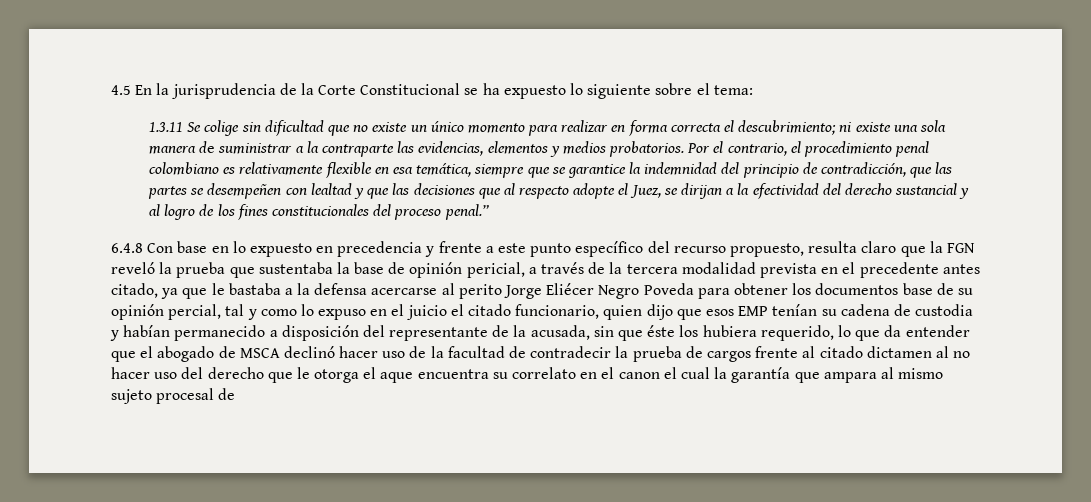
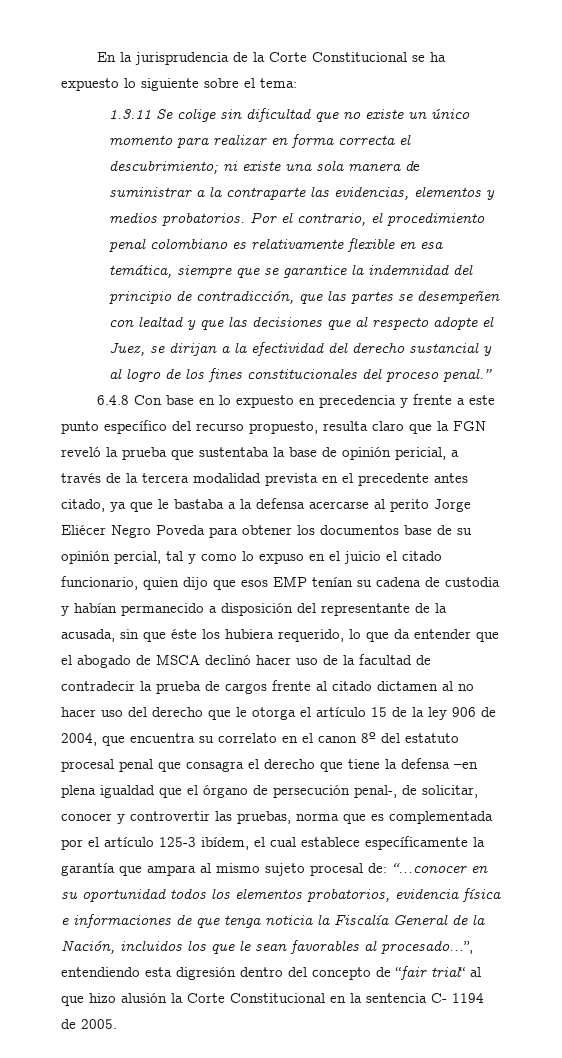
- 4.5 En la jurisprudencia de la Corte Constitucional se ha expuesto lo siguiente sobre el tema:
+ En la jurisprudencia de la Corte Constitucional se ha expuesto lo siguiente sobre el tema:
- 6.4.8 Con base en lo expuesto en precedencia y frente a este punto específico del recurso propuesto, resulta claro que la FGN reveló la prueba que sustentaba la base de opinión pericial, a través de la tercera modalidad prevista en el precedente antes citado, ya que le bastaba a la defensa acercarse al perito Jorge Eliécer Negro Poveda para obtener los documentos base de su opinión percial, tal y como lo expuso en el juicio el citado funcionario, quien dijo que esos EMP tenían su cadena de custodia y habían permanecido a disposición del representante de la acusada, sin que éste los hubiera requerido, lo que da entender que el abogado de MSCA declinó hacer uso de la facultad de contradecir la prueba de cargos frente al citado dictamen al no hacer uso del derecho que le otorga el aque encuentra su correlato en el canon el cual la garantía que ampara al mismo sujeto procesal de
+ 6.4.8 Con base en lo expuesto en precedencia y frente a este punto específico del recurso propuesto, resulta claro que la FGN reveló la prueba que sustentaba la base de opinión pericial, a través de la tercera modalidad prevista en el precedente antes citado, ya que le bastaba a la defensa acercarse al perito Jorge Eliécer Negro Poveda para obtener los documentos base de su opinión percial, tal y como lo expuso en el juicio el citado funcionario, quien dijo que esos EMP tenían su cadena de custodia y habían permanecido a disposición del representante de la acusada, sin que éste los hubiera requerido, lo que da entender que el abogado de MSCA declinó hacer uso de la facultad de contradecir la prueba de cargos frente al citado dictamen al no hacer uso del derecho que le otorga el artículo 15 de la ley 906 de 2004, que encuentra su correlato en el canon 8º del estatuto procesal penal que consagra el derecho que tiene la defensa –en plena igualdad que el órgano de persecución penal-, de solicitar, conocer y controvertir las pruebas, norma que es complementada por el artículo 125-3 ibídem, el cual establece específicamente la garantía que ampara al mismo sujeto procesal de: “…conocer en su oportunidad todos los elementos probatorios, evidencia física e informaciones de que tenga noticia la Fiscalía General de la Nación, incluidos los que le sean favorables al procesado…”, entendiendo esta digresión dentro del concepto de “fair trial“ al que hizo alusión la Corte Constitucional en la sentencia C- 1194 de 2005.

